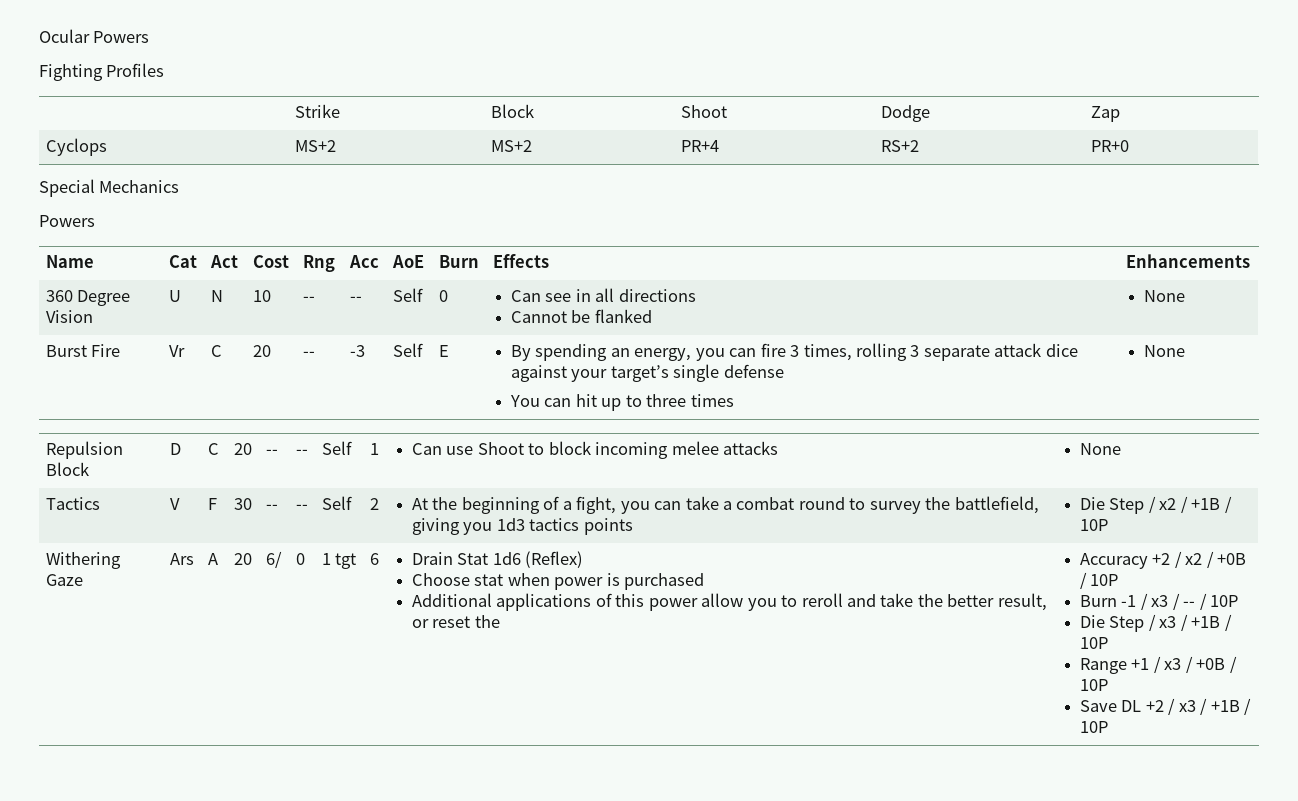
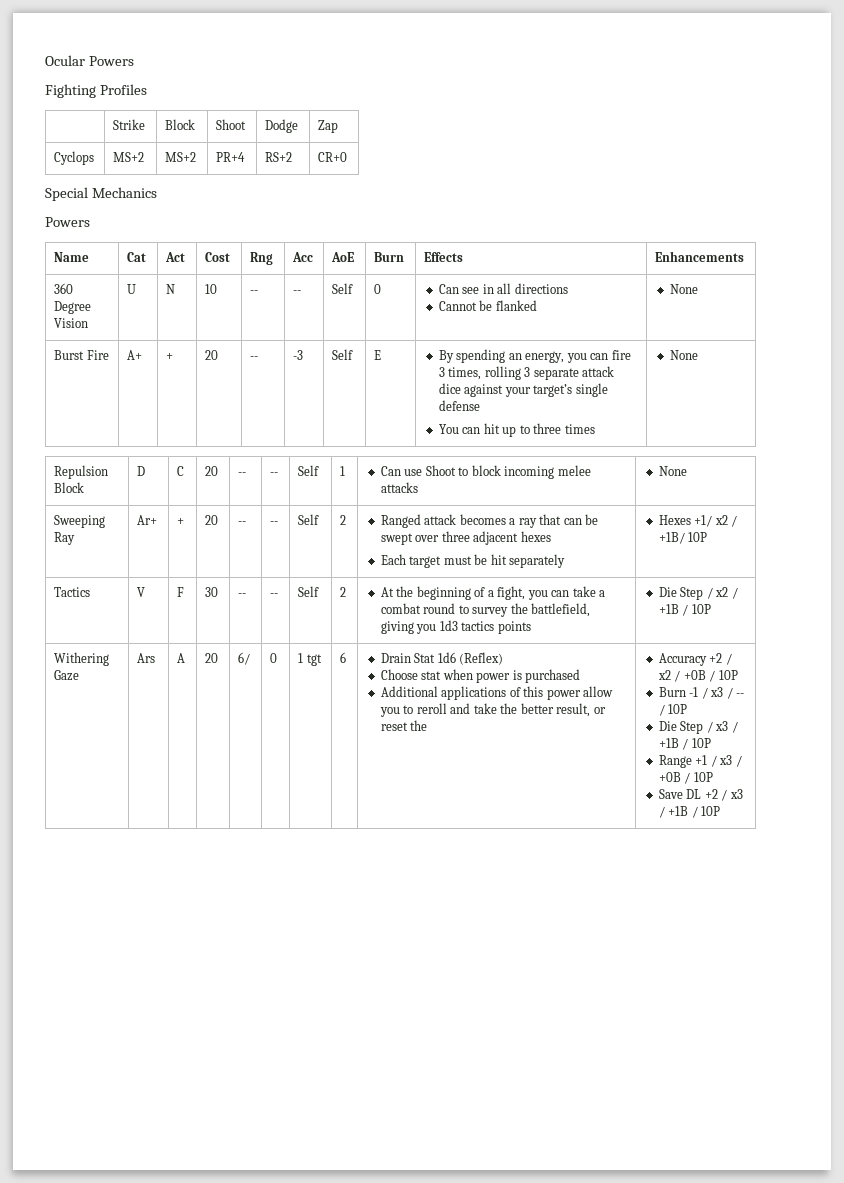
- Cyclops | MS+2 | MS+2 | PR+4 | RS+2 | PR+0
+ Cyclops | MS+2 | MS+2 | PR+4 | RS+2 | CR+0
- Burst Fire | Vr | C | 20 | -- | -3 | Self | E | By spending an energy, you can fire 3 times, rolling 3 separate attack dice against your target’s single defense
+ Burst Fire | A+ | + | 20 | -- | -3 | Self | E | By spending an energy, you can fire 3 times, rolling 3 separate attack dice against your target’s single defense
+ Sweeping Ray | Ar+ | + | 20 | -- | -- | Self | 2 | Ranged attack becomes a ray that can be swept over three adjacent hexes
+ Each target must be hit separately | Hexes +1/ x2 / +1B/ 10P

